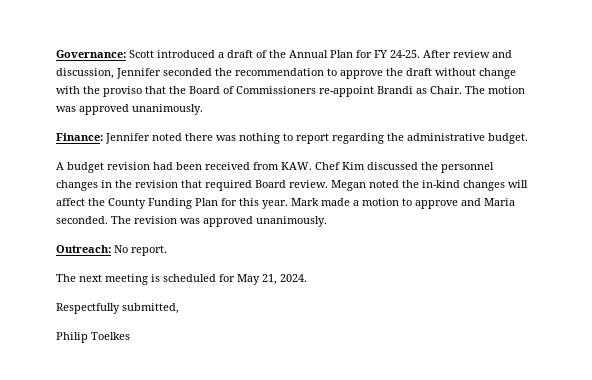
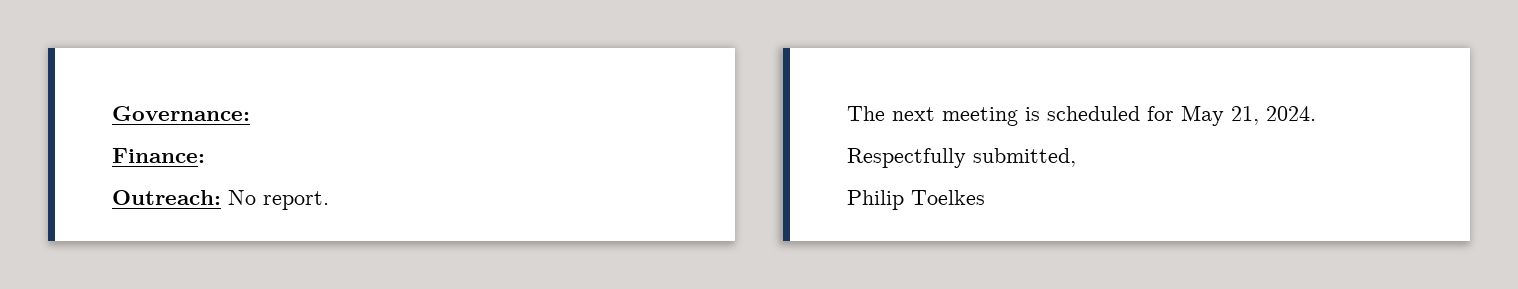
- Governance: Scott introduced a draft of the Annual Plan for FY 24-25. After review and discussion, Jennifer seconded the recommendation to approve the draft without change with the proviso that the Board of Commissioners re-appoint Brandi as Chair. The motion was approved unanimously.
- Finance: Jennifer noted there was nothing to report regarding the administrative budget.
- A budget revision had been received from KAW. Chef Kim discussed the personnel changes in the revision that required Board review. Megan noted the in-kind changes will affect the County Funding Plan for this year. Mark made a motion to approve and Maria seconded. The revision was approved unanimously.
+ Governance:
+ Finance:

